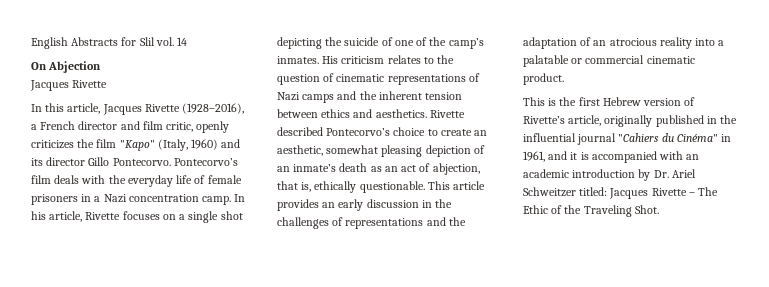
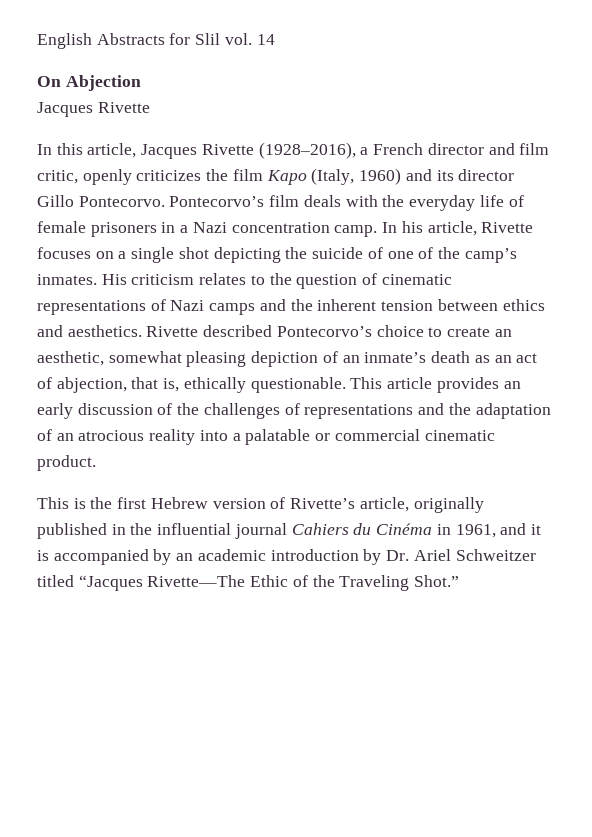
- In this article, Jacques Rivette (1928–2016), a French director and film critic, openly criticizes the film "Kapo" (Italy, 1960) and its director Gillo Pontecorvo.
+ In this article, Jacques Rivette (1928–2016), a French director and film critic, openly criticizes the film Kapo (Italy, 1960) and its director Gillo Pontecorvo.
- This article provides an early discussion in the challenges of representations and the adaptation of an atrocious reality into a palatable or commercial cinematic product.
+ This article provides an early discussion of the challenges of representations and the adaptation of an atrocious reality into a palatable or commercial cinematic product.
- This is the first Hebrew version of Rivette’s article, originally published in the influential journal "Cahiers du Cinéma" in 1961, and it is accompanied with an academic introduction by Dr. Ariel Schweitzer titled: Jacques Rivette – The Ethic of the Traveling Shot.
+ This is the first Hebrew version of Rivette’s article, originally published in the influential journal Cahiers du Cinéma in 1961, and it is accompanied by an academic introduction by Dr. Ariel Schweitzer titled “Jacques Rivette—The Ethic of the Traveling Shot.”

